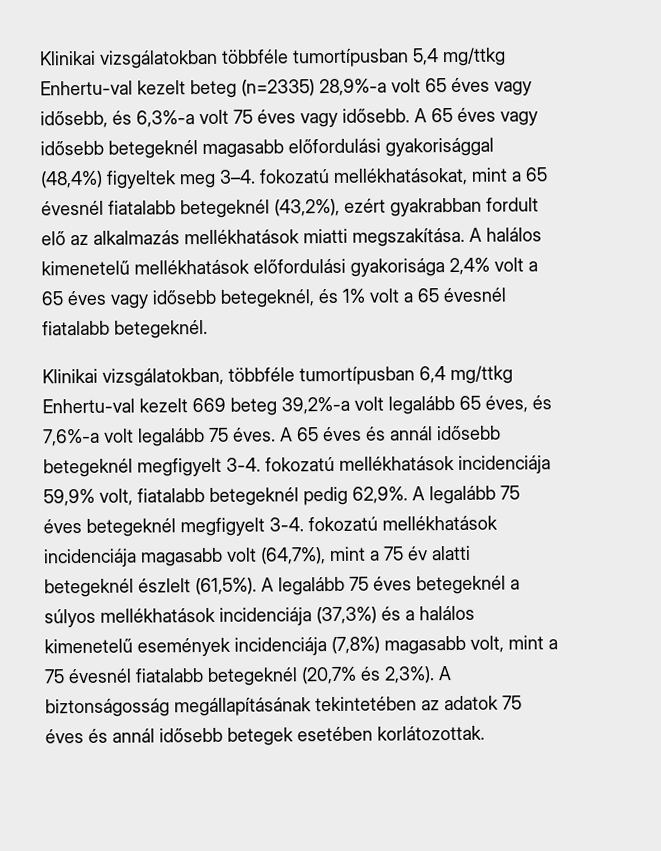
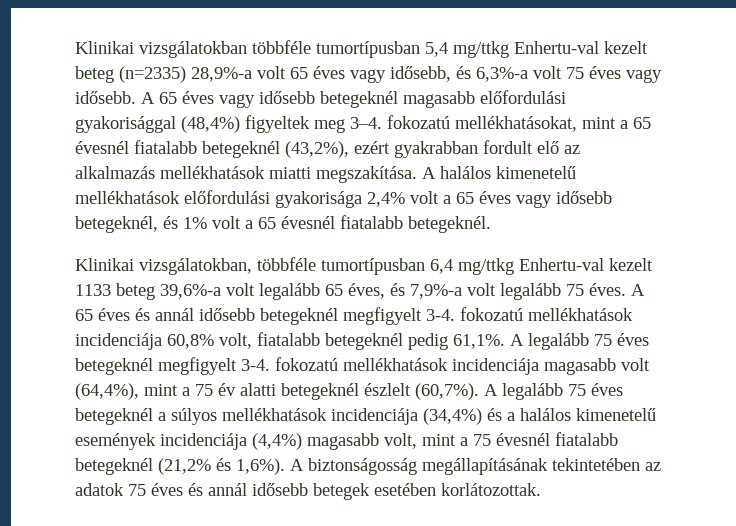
- Klinikai vizsgálatokban, többféle tumortípusban 6,4 mg/ttkg Enhertu-val kezelt 669 beteg 39,2%-a volt legalább 65 éves, és 7,6%-a volt legalább 75 éves.
+ Klinikai vizsgálatokban, többféle tumortípusban 6,4 mg/ttkg Enhertu-val kezelt 1133 beteg 39,6%-a volt legalább 65 éves, és 7,9%-a volt legalább 75 éves.
- A 65 éves és annál idősebb betegeknél megfigyelt 3-4. fokozatú mellékhatások incidenciája 59,9% volt, fiatalabb betegeknél pedig 62,9%.
+ A 65 éves és annál idősebb betegeknél megfigyelt 3-4. fokozatú mellékhatások incidenciája 60,8% volt, fiatalabb betegeknél pedig 61,1%.
- A legalább 75 éves betegeknél megfigyelt 3-4. fokozatú mellékhatások incidenciája magasabb volt (64,7%), mint a 75 év alatti betegeknél észlelt (61,5%).
+ A legalább 75 éves betegeknél megfigyelt 3-4. fokozatú mellékhatások incidenciája magasabb volt (64,4%), mint a 75 év alatti betegeknél észlelt (60,7%).
- A legalább 75 éves betegeknél a súlyos mellékhatások incidenciája (37,3%) és a halálos kimenetelű események incidenciája (7,8%) magasabb volt, mint a 75 évesnél fiatalabb betegeknél (20,7% és 2,3%).
+ A legalább 75 éves betegeknél a súlyos mellékhatások incidenciája (34,4%) és a halálos kimenetelű események incidenciája (4,4%) magasabb volt, mint a 75 évesnél fiatalabb betegeknél (21,2% és 1,6%).

